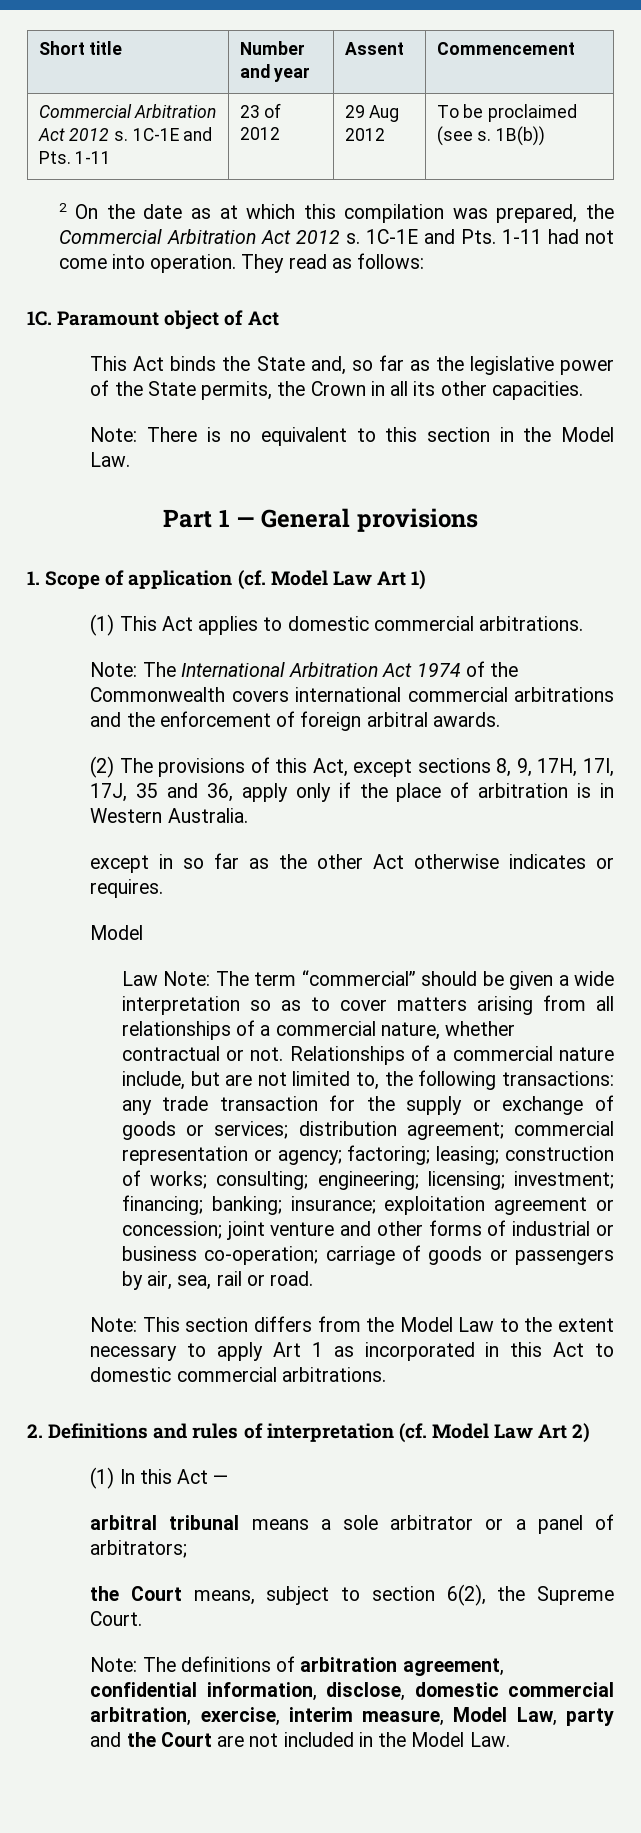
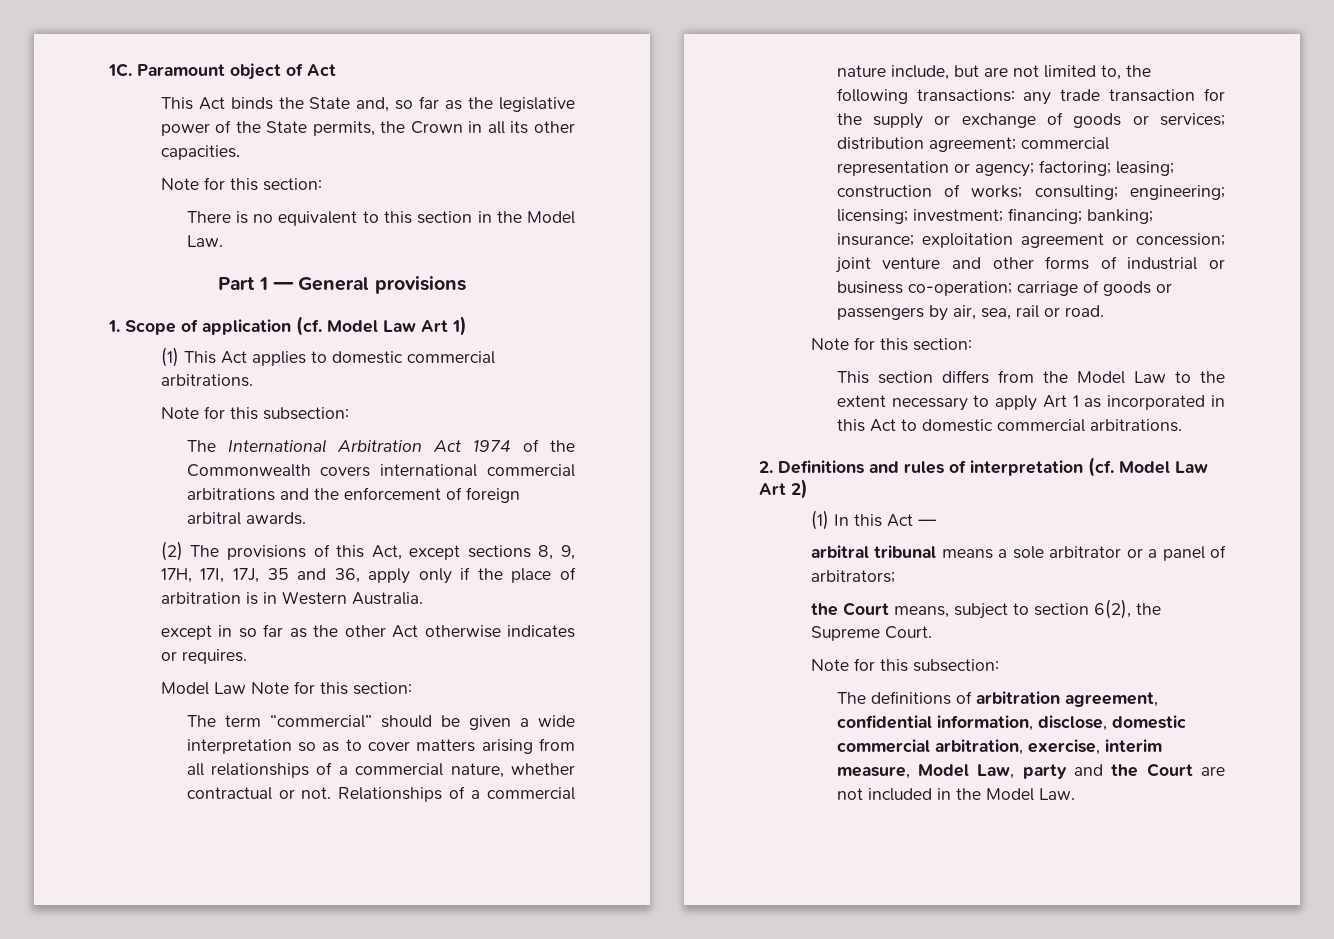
- Short title | Number and year | Assent | Commencement
- Commercial Arbitration Act 2012 s. 1C-1E and Pts. 1-11 | 23 of 2012 | 29 Aug 2012 | To be proclaimed (see s. 1B(b))
- 2 On the date as at which this compilation was prepared, the Commercial Arbitration Act 2012 s. 1C-1E and Pts. 1-11 had not come into operation. They read as follows:
  This Act binds the State and, so far as the legislative power of the State permits, the Crown in all its other capacities.
- Note: There is no equivalent to this section in the Model Law.
+ Note for this section:
+ There is no equivalent to this section in the Model Law.
  (1) This Act applies to domestic commercial arbitrations.
- Note: The International Arbitration Act 1974 of the Commonwealth covers international commercial arbitrations and the enforcement of foreign arbitral awards.
+ Note for this subsection:
+ The International Arbitration Act 1974 of the Commonwealth covers international commercial arbitrations and the enforcement of foreign arbitral awards.
  except in so far as the other Act otherwise indicates or requires.
- Model
- Law Note: The term “commercial” should be given a wide interpretation so as to cover matters arising from all relationships of a commercial nature, whether contractual or not.
+ Model Law Note for this section:
+ The term “commercial” should be given a wide interpretation so as to cover matters arising from all relationships of a commercial nature, whether contractual or not.
  carriage of goods or passengers by air, sea, rail or road.
- Note: This section differs from the Model Law to the extent necessary to apply Art 1 as incorporated in this Act to domestic commercial arbitrations.
+ Note for this section:
+ This section differs from the Model Law to the extent necessary to apply Art 1 as incorporated in this Act to domestic commercial arbitrations.
  the Court means, subject to section 6(2), the Supreme Court.
- Note: The definitions of arbitration agreement, confidential information, disclose, domestic commercial arbitration, exercise, interim measure, Model Law, party and the Court are not included in the Model Law.
+ Note for this subsection:
+ The definitions of arbitration agreement, confidential information, disclose, domestic commercial arbitration, exercise, interim measure, Model Law, party and the Court are not included in the Model Law.

